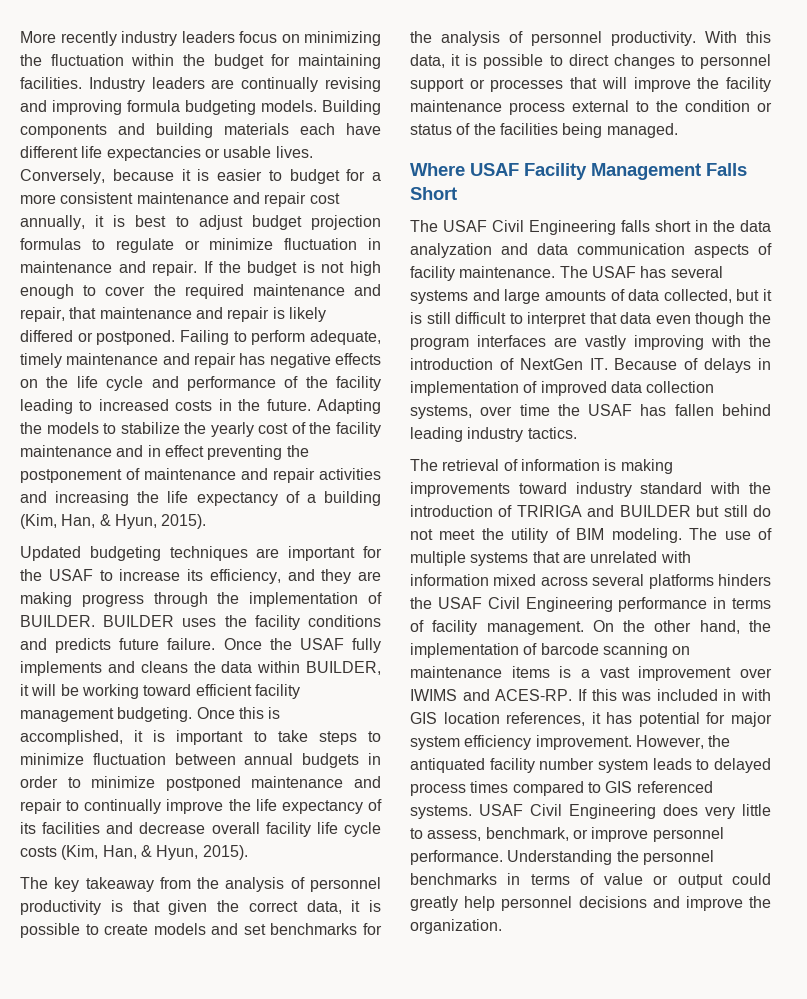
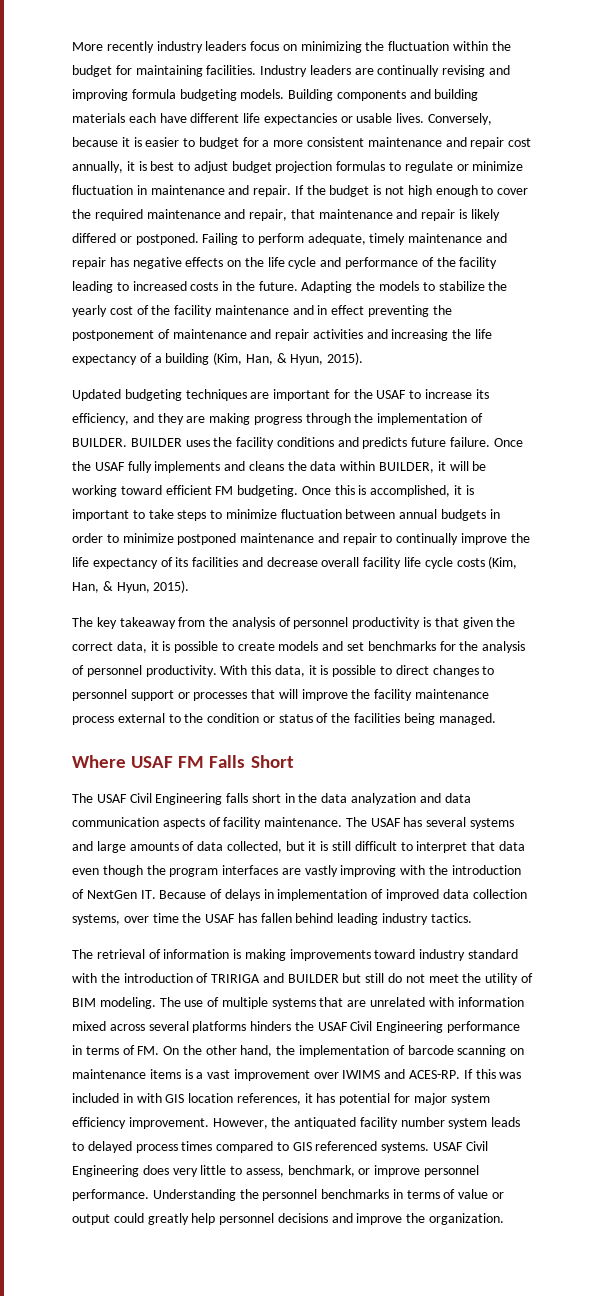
- Once the USAF fully implements and cleans the data within BUILDER, it will be working toward efficient facility management budgeting.
+ Once the USAF fully implements and cleans the data within BUILDER, it will be working toward efficient FM budgeting.
- Where USAF Facility Management Falls Short
+ Where USAF FM Falls Short
- The use of multiple systems that are unrelated with information mixed across several platforms hinders the USAF Civil Engineering performance in terms of facility management. On the other hand, the implementation of barcode scanning on maintenance items is a vast improvement over IWIMS and ACES-RP.
+ The use of multiple systems that are unrelated with information mixed across several platforms hinders the USAF Civil Engineering performance in terms of FM. On the other hand, the implementation of barcode scanning on maintenance items is a vast improvement over IWIMS and ACES-RP.

